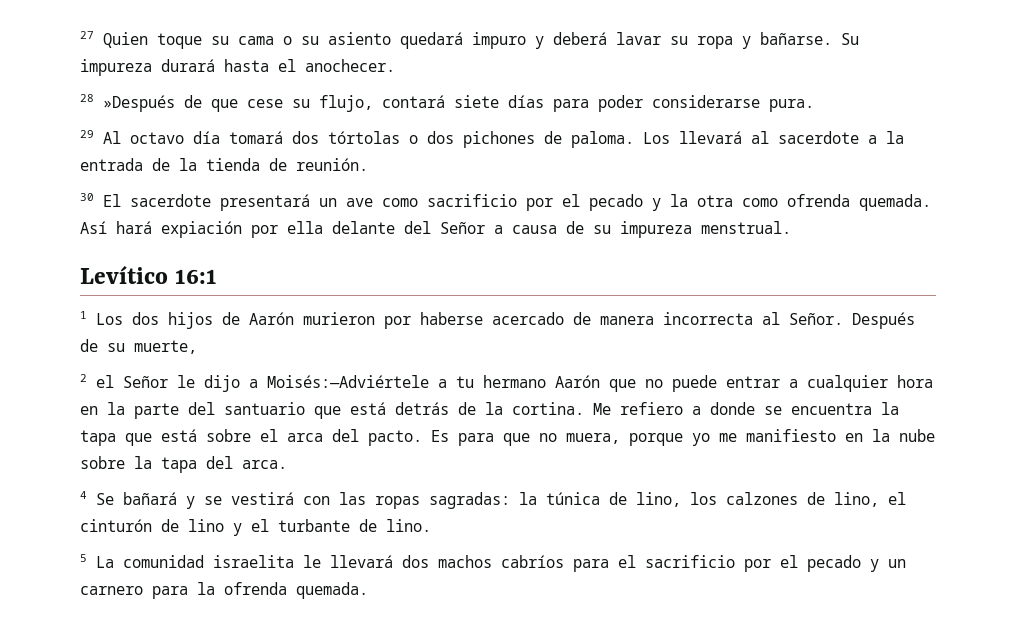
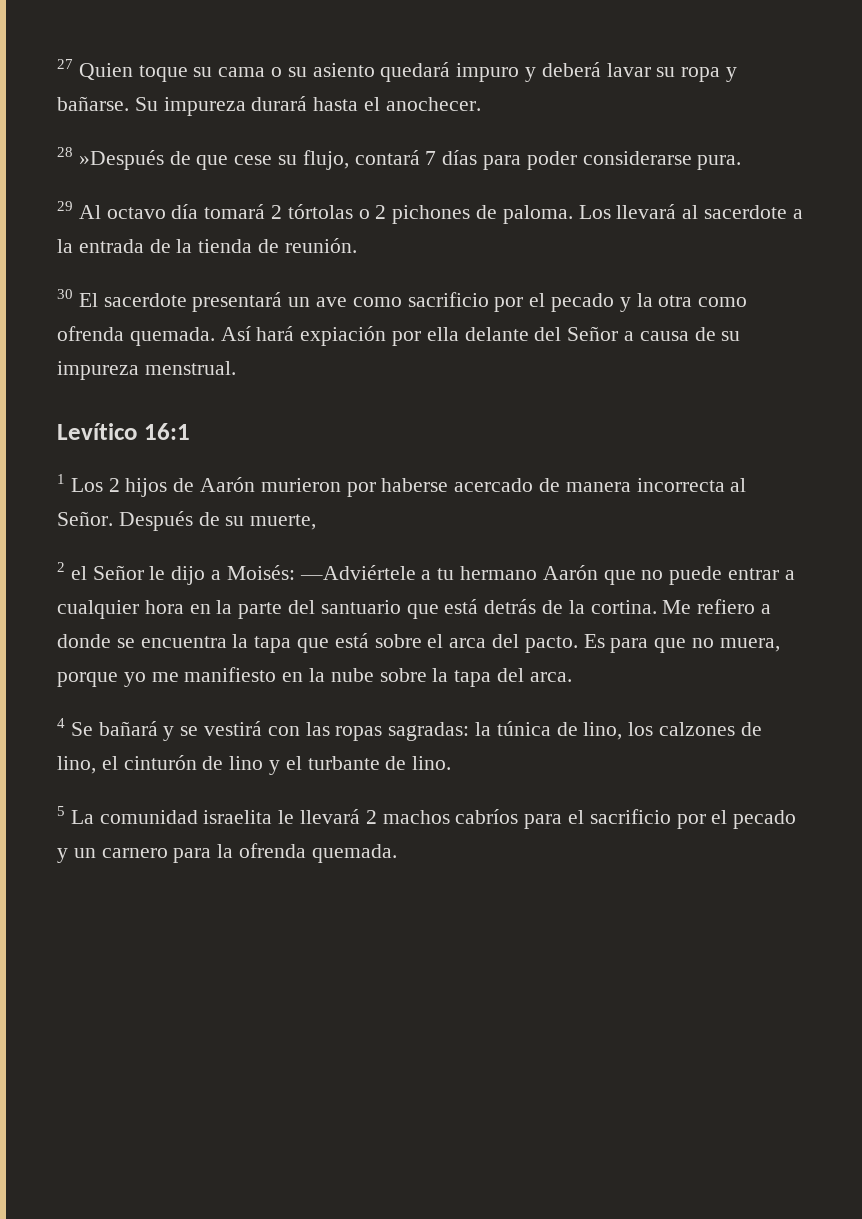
- 28 »Después de que cese su flujo, contará siete días para poder considerarse pura.
+ 28 »Después de que cese su flujo, contará 7 días para poder considerarse pura.
- 29 Al octavo día tomará dos tórtolas o dos pichones de paloma.
+ 29 Al octavo día tomará 2 tórtolas o 2 pichones de paloma.
- 1 Los dos hijos de Aarón murieron por haberse acercado de manera incorrecta al Señor.
+ 1 Los 2 hijos de Aarón murieron por haberse acercado de manera incorrecta al Señor.
- 2 el Señor le dijo a Moisés:—Adviértele a tu hermano Aarón que no puede entrar a cualquier hora en la parte del santuario que está detrás de la cortina.
+ 2 el Señor le dijo a Moisés: —Adviértele a tu hermano Aarón que no puede entrar a cualquier hora en la parte del santuario que está detrás de la cortina.
- 5 La comunidad israelita le llevará dos machos cabríos para el sacrificio por el pecado y un carnero para la ofrenda quemada.
+ 5 La comunidad israelita le llevará 2 machos cabríos para el sacrificio por el pecado y un carnero para la ofrenda quemada.

